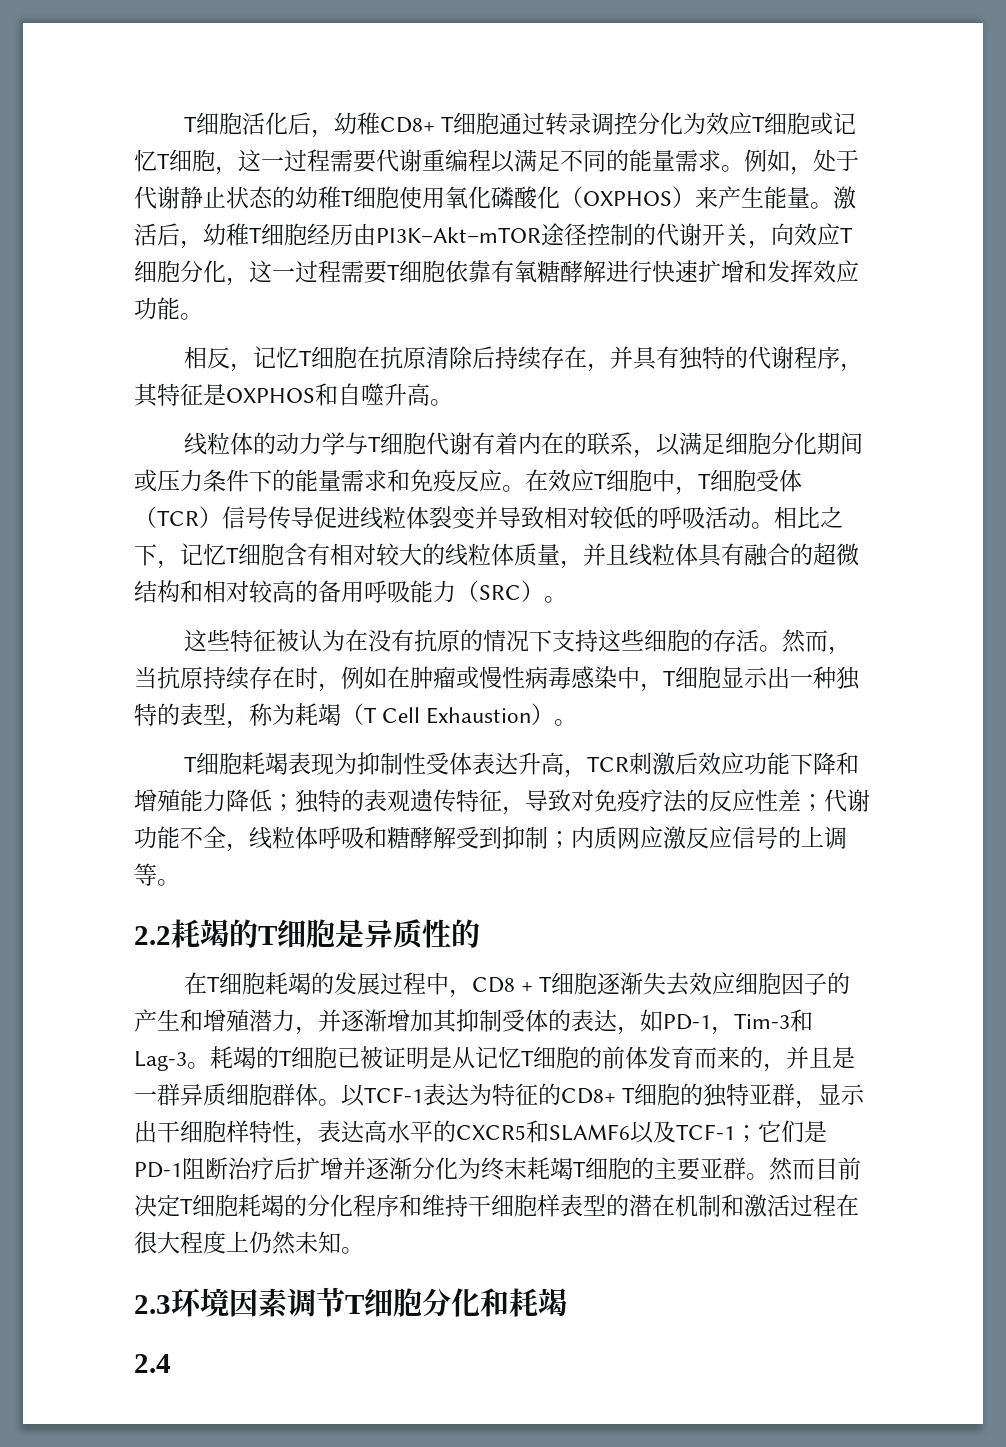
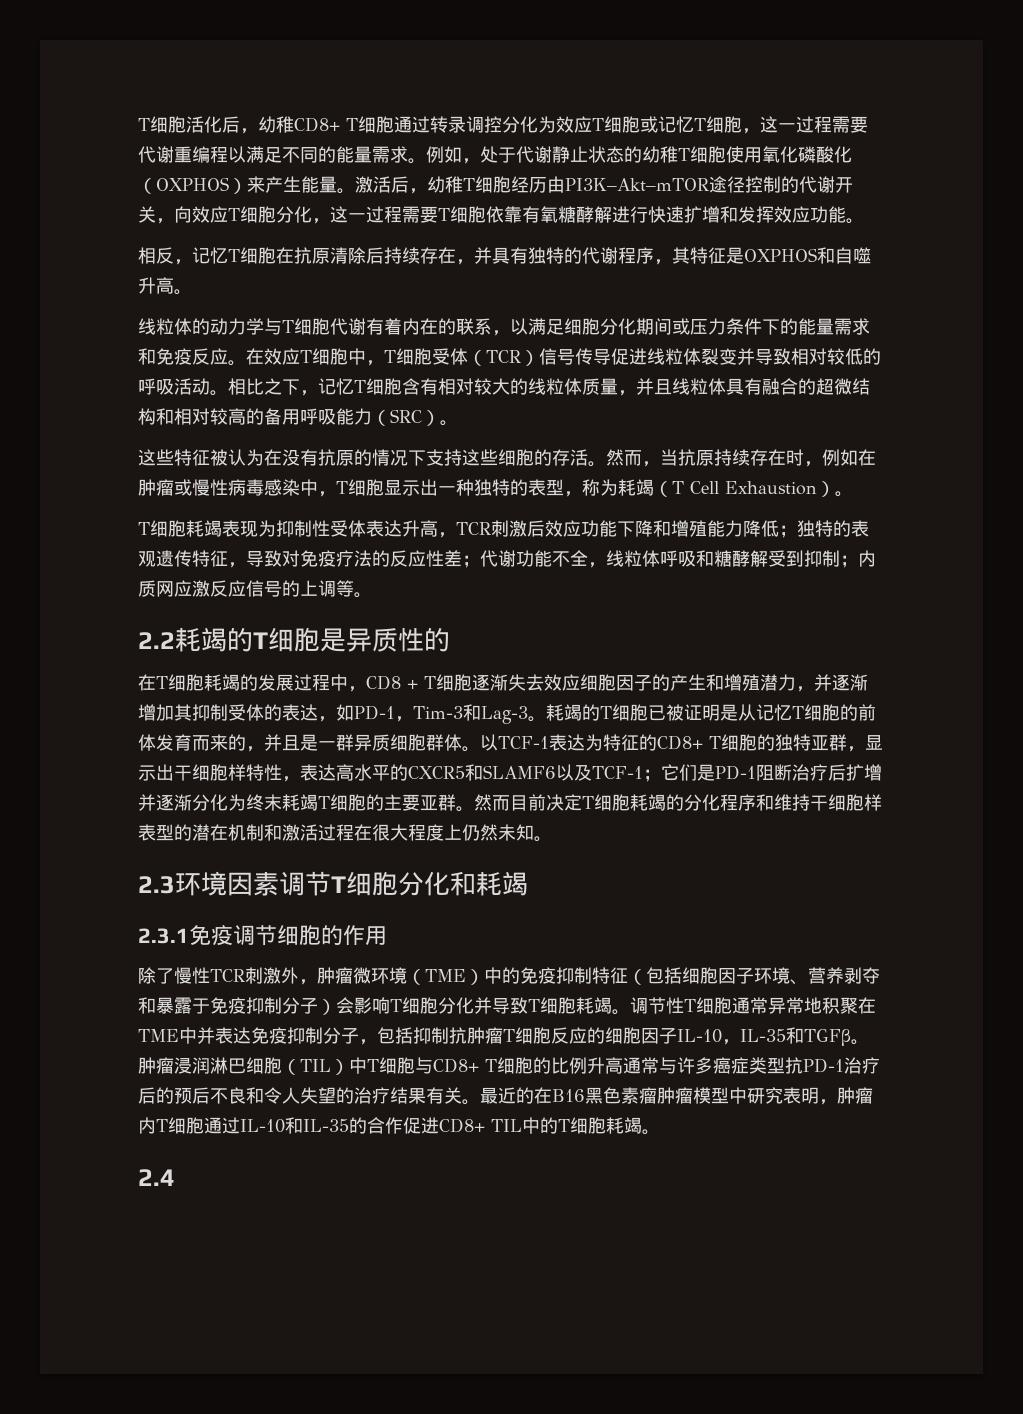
+ 2.3.1免疫调节细胞的作用
+ 除了慢性TCR刺激外，肿瘤微环境（TME）中的免疫抑制特征（包括细胞因子环境、营养剥夺和暴露于免疫抑制分子）会影响T细胞分化并导致T细胞耗竭。调节性T细胞通常异常地积聚在TME中并表达免疫抑制分子，包括抑制抗肿瘤T细胞反应的细胞因子IL-10，IL-35和TGFβ。肿瘤浸润淋巴细胞（TIL）中T细胞与CD8+ T细胞的比例升高通常与许多癌症类型抗PD-1治疗后的预后不良和令人失望的治疗结果有关。最近的在B16黑色素瘤肿瘤模型中研究表明，肿瘤内T细胞通过IL-10和IL-35的合作促进CD8+ TIL中的T细胞耗竭。

